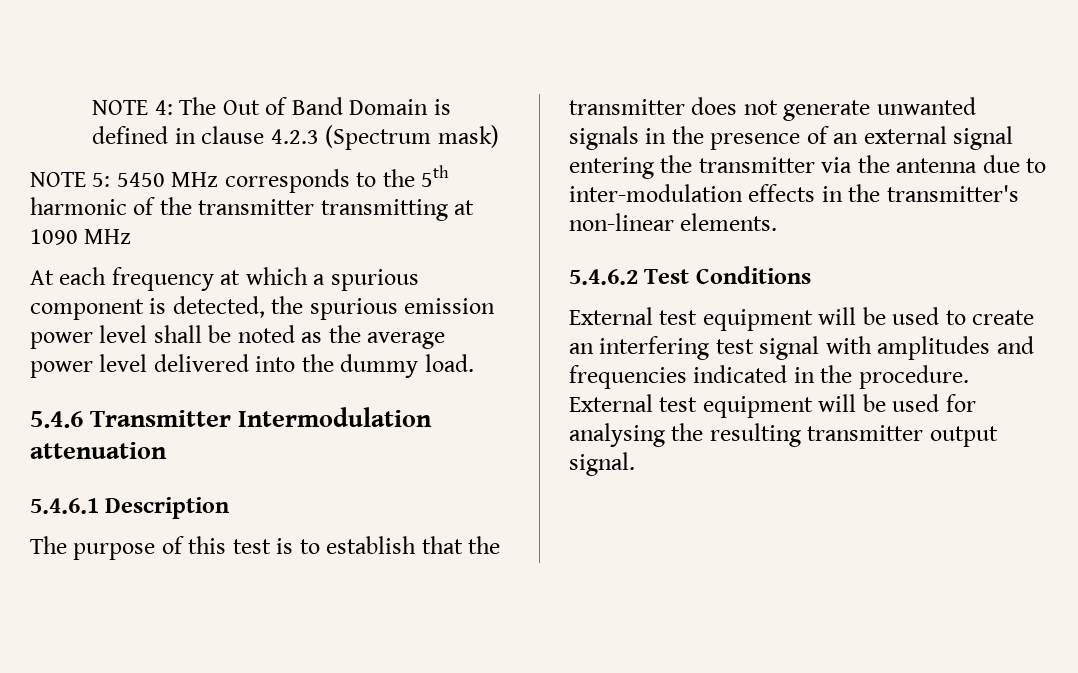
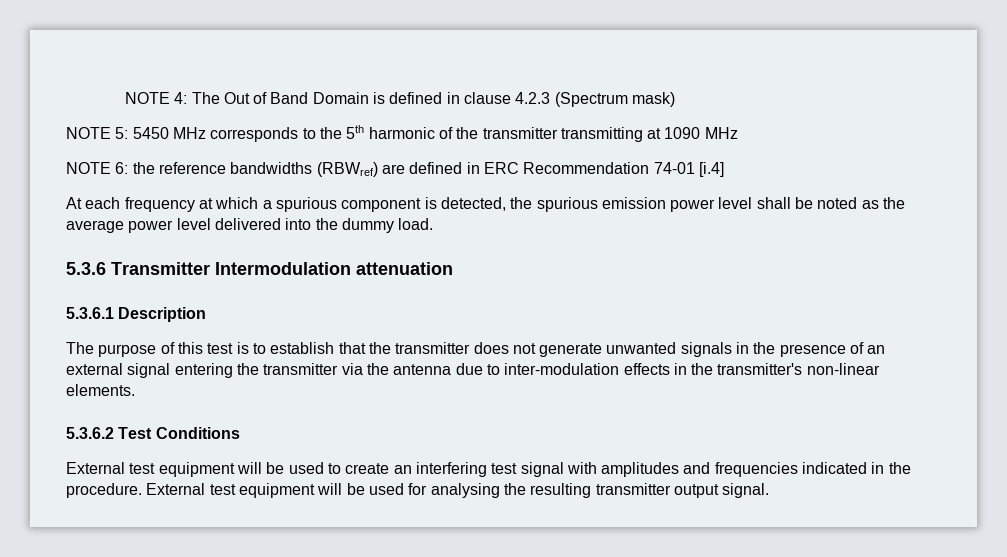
+ NOTE 6: the reference bandwidths (RBWref) are defined in ERC Recommendation 74-01 [i.4]
- 5.4.6 Transmitter Intermodulation attenuation
+ 5.3.6 Transmitter Intermodulation attenuation
- 5.4.6.1 Description
+ 5.3.6.1 Description
- 5.4.6.2 Test Conditions
+ 5.3.6.2 Test Conditions

